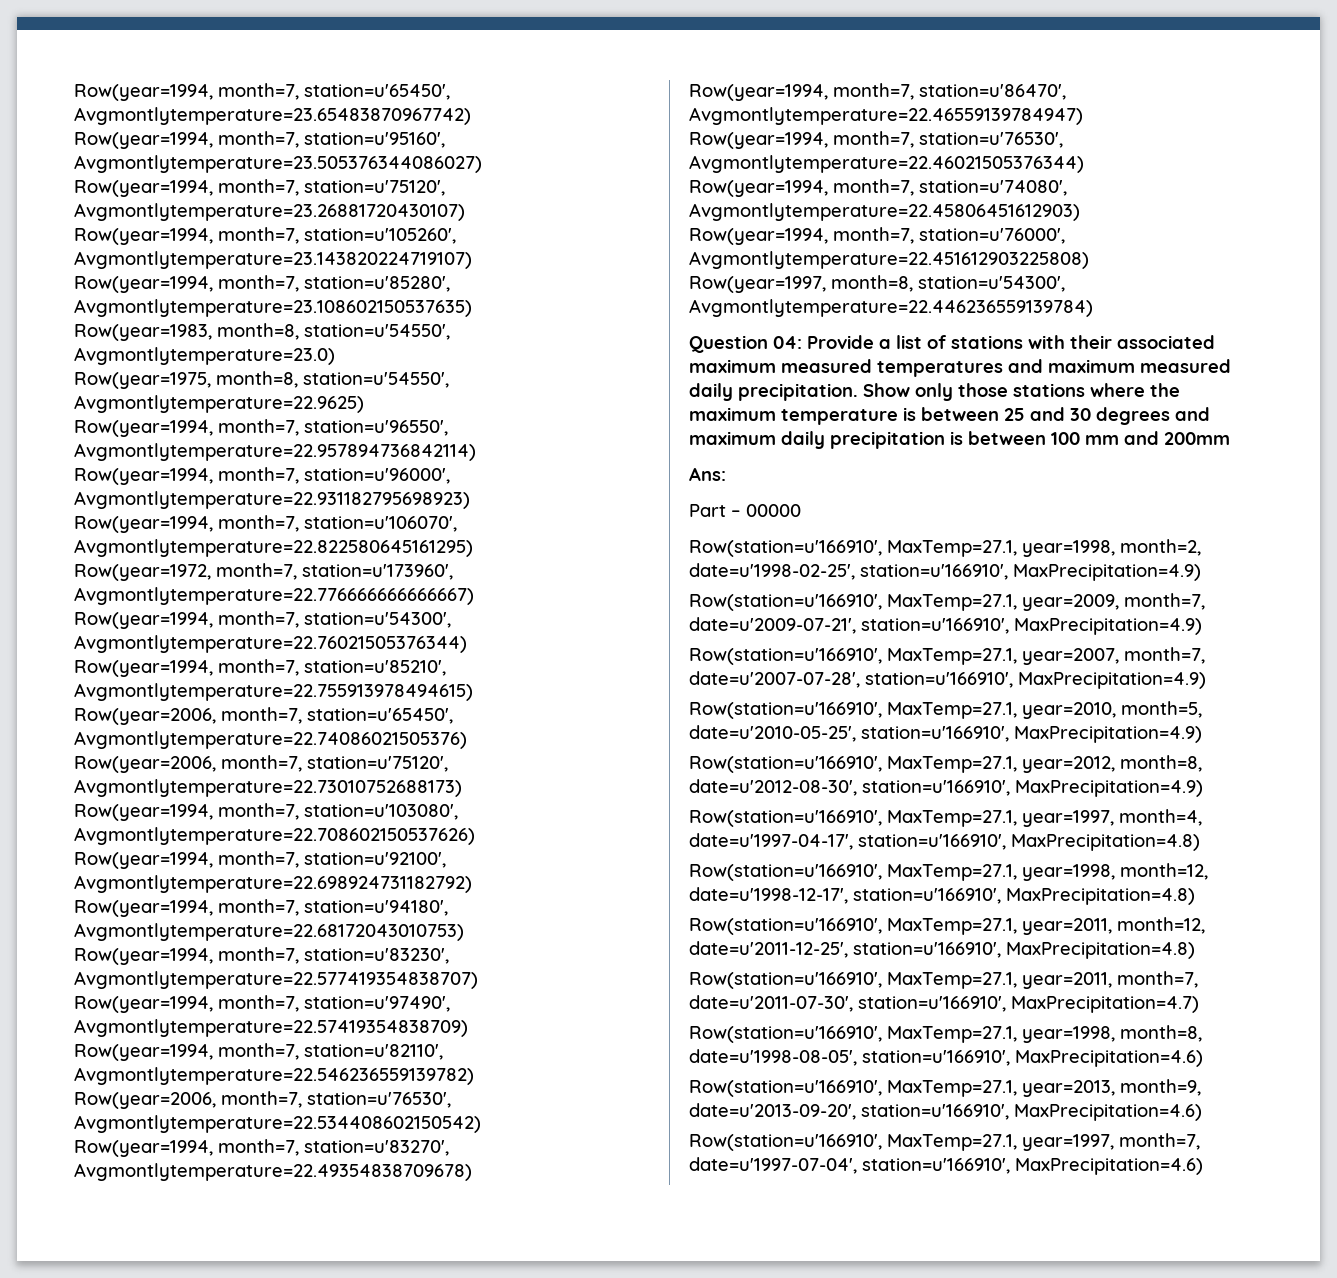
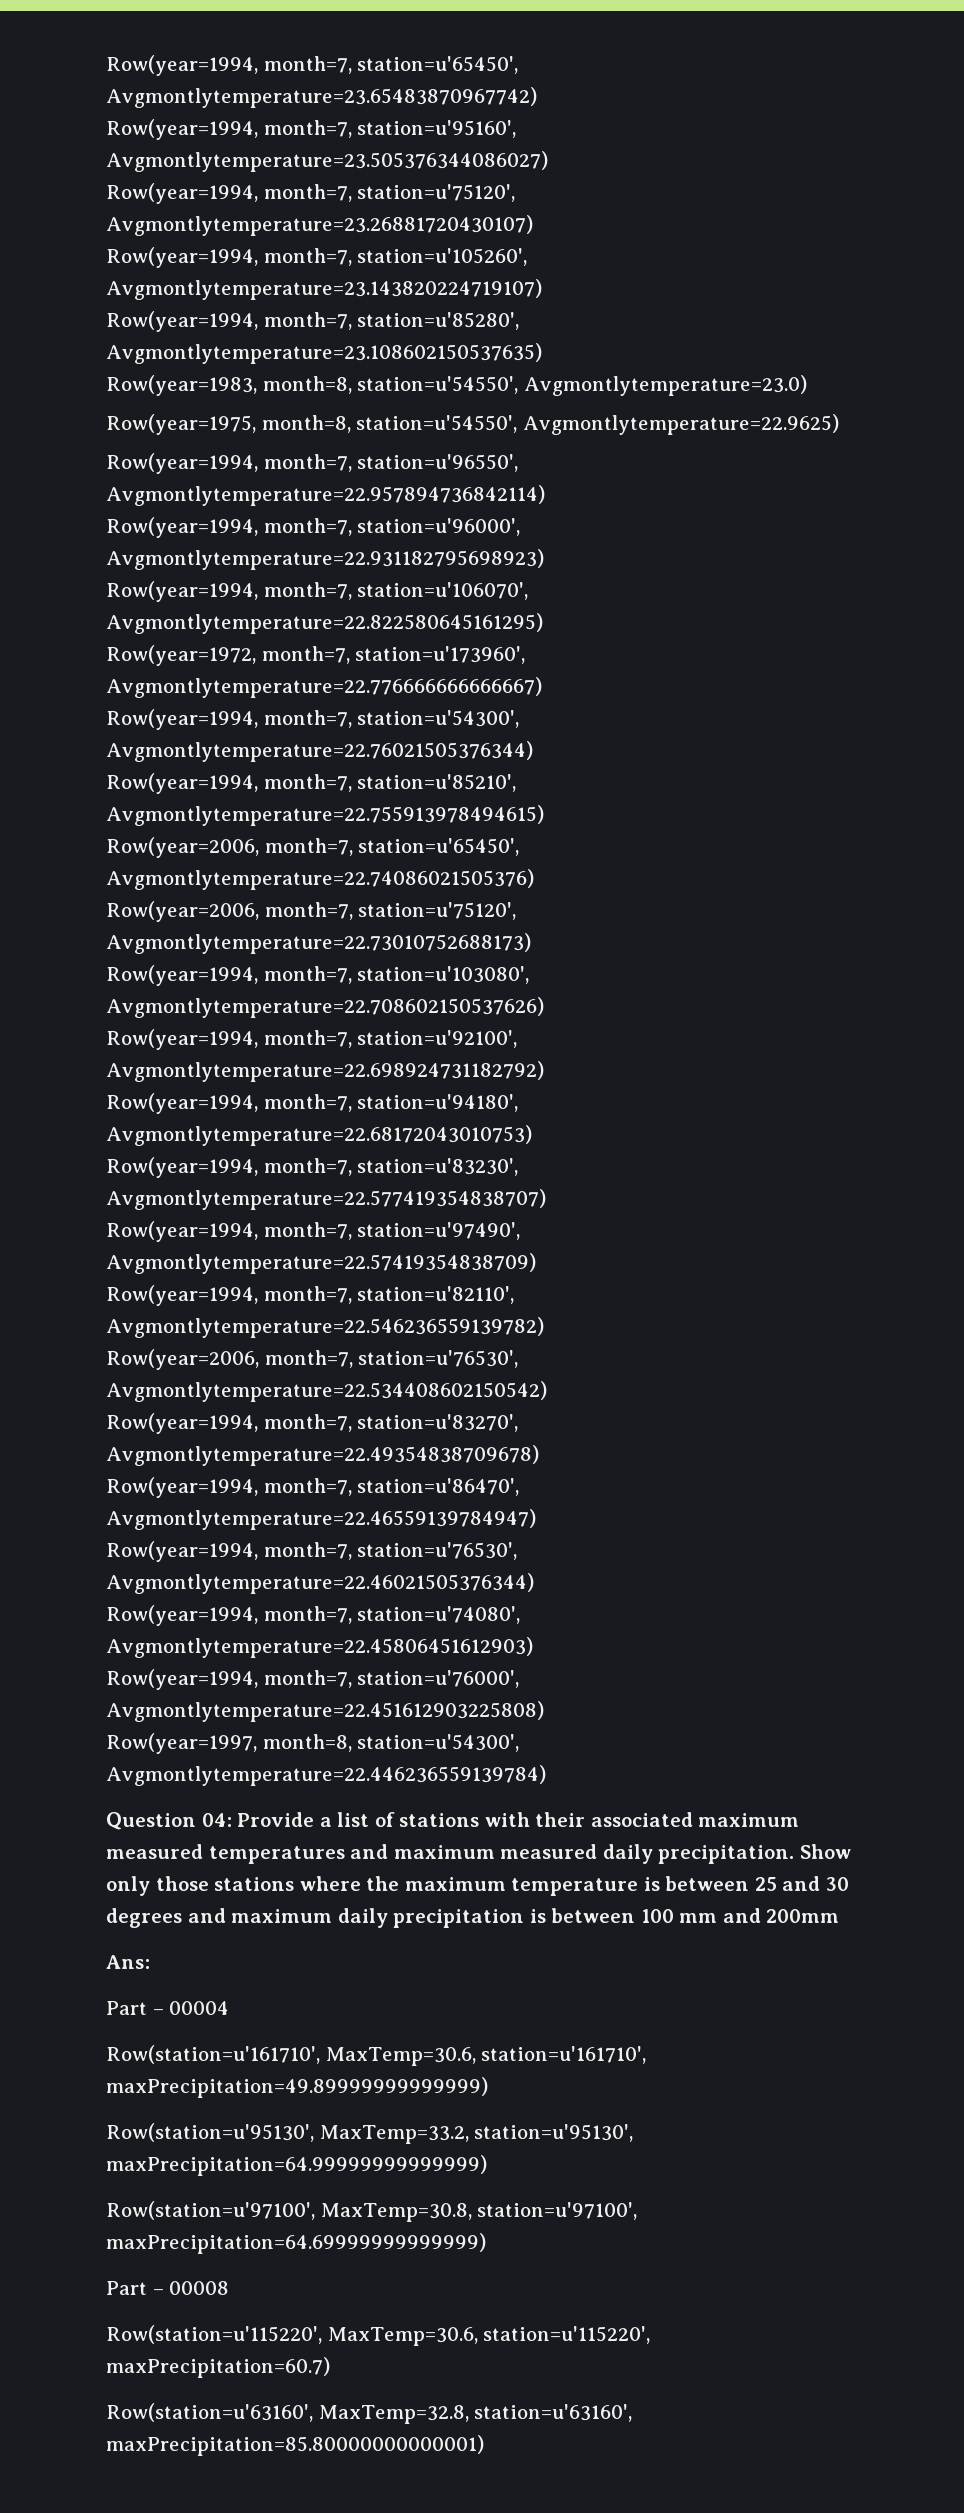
- Part – 00000
- Row(station=u'166910', MaxTemp=27.1, year=1998, month=2, date=u'1998-02-25', station=u'166910', MaxPrecipitation=4.9)
- Row(station=u'166910', MaxTemp=27.1, year=2009, month=7, date=u'2009-07-21', station=u'166910', MaxPrecipitation=4.9)
- Row(station=u'166910', MaxTemp=27.1, year=2007, month=7, date=u'2007-07-28', station=u'166910', MaxPrecipitation=4.9)
- Row(station=u'166910', MaxTemp=27.1, year=2010, month=5, date=u'2010-05-25', station=u'166910', MaxPrecipitation=4.9)
- Row(station=u'166910', MaxTemp=27.1, year=2012, month=8, date=u'2012-08-30', station=u'166910', MaxPrecipitation=4.9)
- Row(station=u'166910', MaxTemp=27.1, year=1997, month=4, date=u'1997-04-17', station=u'166910', MaxPrecipitation=4.8)
- Row(station=u'166910', MaxTemp=27.1, year=1998, month=12, date=u'1998-12-17', station=u'166910', MaxPrecipitation=4.8)
- Row(station=u'166910', MaxTemp=27.1, year=2011, month=12, date=u'2011-12-25', station=u'166910', MaxPrecipitation=4.8)
- Row(station=u'166910', MaxTemp=27.1, year=2011, month=7, date=u'2011-07-30', station=u'166910', MaxPrecipitation=4.7)
- Row(station=u'166910', MaxTemp=27.1, year=1998, month=8, date=u'1998-08-05', station=u'166910', MaxPrecipitation=4.6)
- Row(station=u'166910', MaxTemp=27.1, year=2013, month=9, date=u'2013-09-20', station=u'166910', MaxPrecipitation=4.6)
- Row(station=u'166910', MaxTemp=27.1, year=1997, month=7, date=u'1997-07-04', station=u'166910', MaxPrecipitation=4.6)
+ Part – 00004
+ Row(station=u'161710', MaxTemp=30.6, station=u'161710', maxPrecipitation=49.89999999999999)
+ Row(station=u'95130', MaxTemp=33.2, station=u'95130', maxPrecipitation=64.99999999999999)
+ Row(station=u'97100', MaxTemp=30.8, station=u'97100', maxPrecipitation=64.69999999999999)
+ Part – 00008
+ Row(station=u'115220', MaxTemp=30.6, station=u'115220', maxPrecipitation=60.7)
+ Row(station=u'63160', MaxTemp=32.8, station=u'63160', maxPrecipitation=85.80000000000001)

